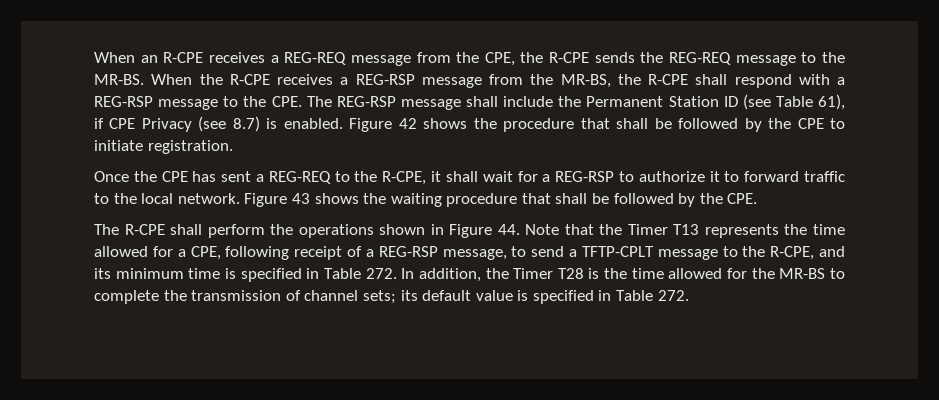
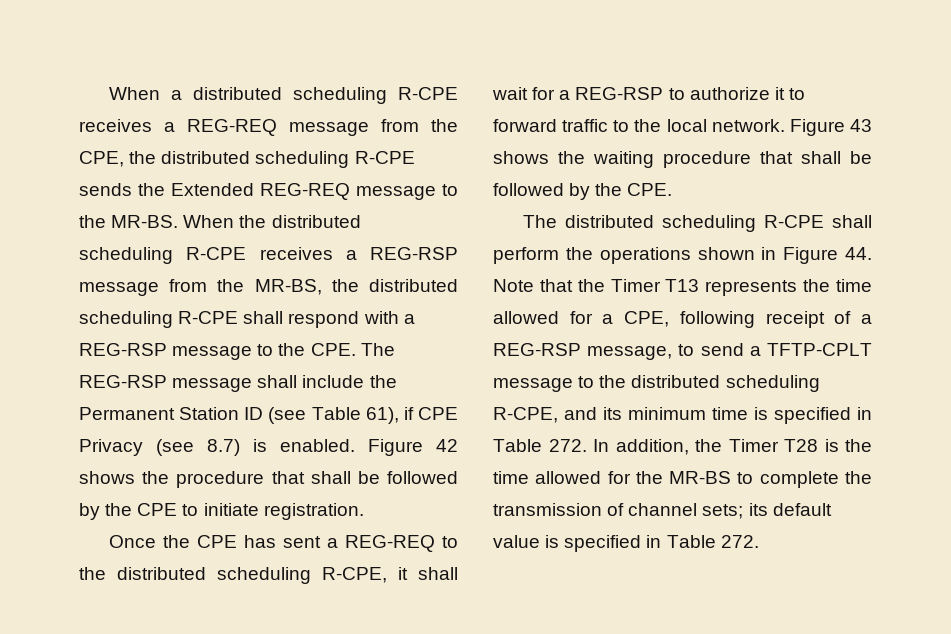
- When an R-CPE receives a REG-REQ message from the CPE, the R-CPE sends the REG-REQ message to the MR-BS.
+ When a distributed scheduling R-CPE receives a REG-REQ message from the CPE, the distributed scheduling R-CPE sends the Extended REG-REQ message to the MR-BS.
- When the R-CPE receives a REG-RSP message from the MR-BS, the R-CPE shall respond with a REG-RSP message to the CPE. The REG-RSP message shall include the Permanent Station ID (see Table 61), if CPE Privacy (see 8.7) is enabled.
+ When the distributed scheduling R-CPE receives a REG-RSP message from the MR-BS, the distributed scheduling R-CPE shall respond with a REG-RSP message to the CPE. The REG-RSP message shall include the Permanent Station ID (see Table 61), if CPE Privacy (see 8.7) is enabled.
- Once the CPE has sent a REG-REQ to the R-CPE, it shall wait for a REG-RSP to authorize it to forward traffic to the local network.
+ Once the CPE has sent a REG-REQ to the distributed scheduling R-CPE, it shall wait for a REG-RSP to authorize it to forward traffic to the local network.
- The R-CPE shall perform the operations shown in Figure 44. Note that the Timer T13 represents the time allowed for a CPE, following receipt of a REG-RSP message, to send a TFTP-CPLT message to the R-CPE, and its minimum time is specified in Table 272. In addition, the Timer T28 is the time allowed for the MR-BS to complete the transmission of channel sets;
+ The distributed scheduling R-CPE shall perform the operations shown in Figure 44. Note that the Timer T13 represents the time allowed for a CPE, following receipt of a REG-RSP message, to send a TFTP-CPLT message to the distributed scheduling R-CPE, and its minimum time is specified in Table 272. In addition, the Timer T28 is the time allowed for the MR-BS to complete the transmission of channel sets;

